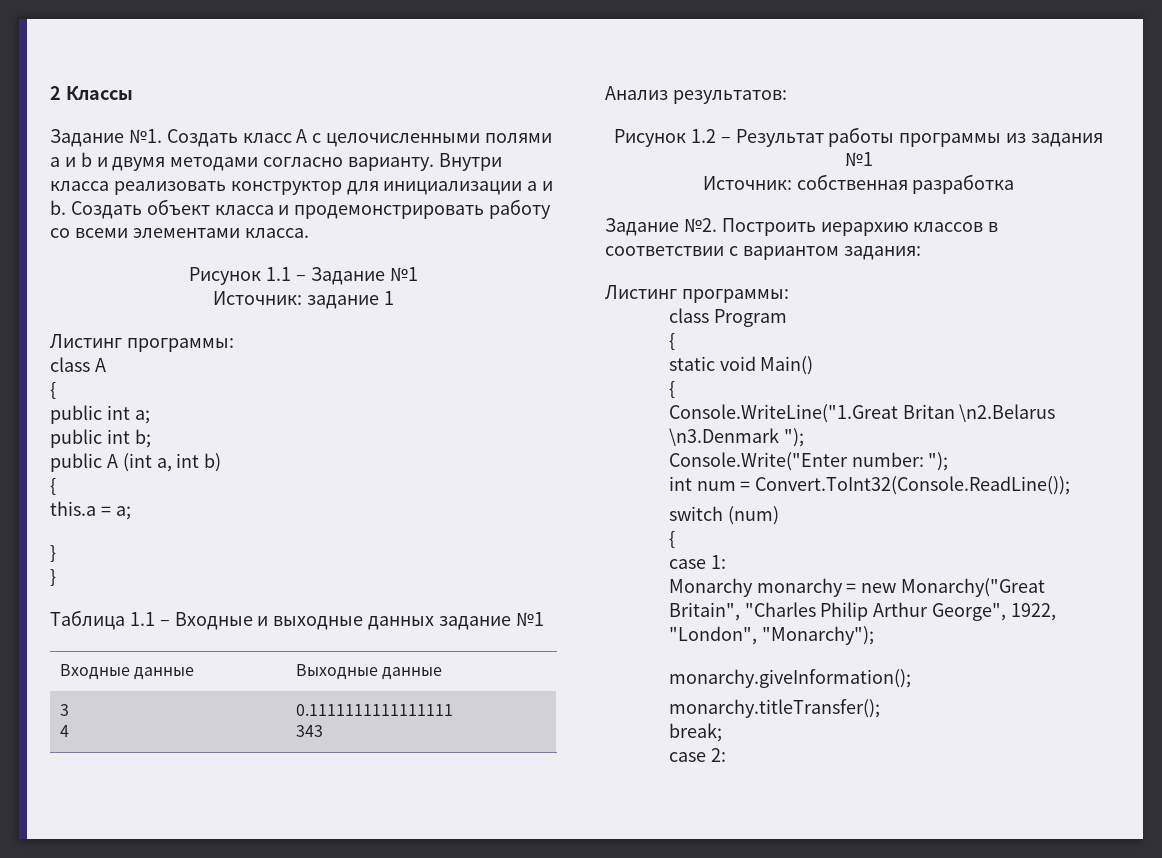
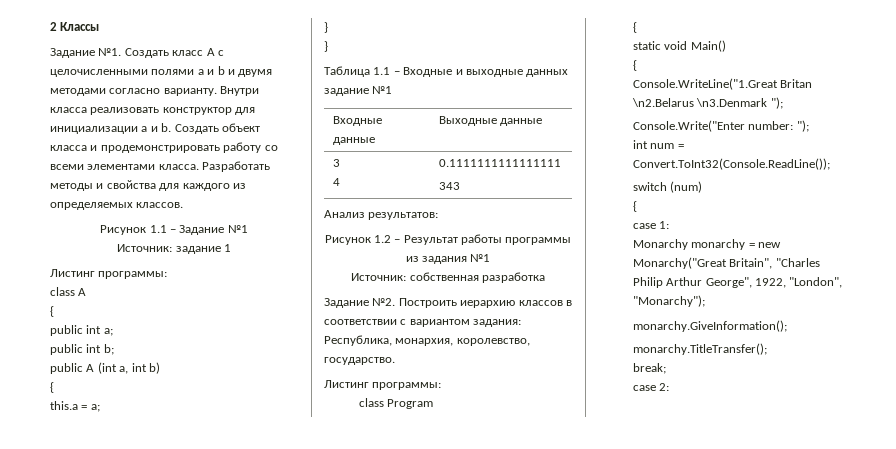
+ Разработать методы и свойства для каждого из определяемых классов.
- Построить иерархию классов в соответствии с вариантом задания:
+ Построить иерархию классов в соответствии с вариантом задания: Республика, монархия, королевство, государство.
- monarchy.giveInformation();
- monarchy.titleTransfer();
+ monarchy.GiveInformation();
+ monarchy.TitleTransfer();

